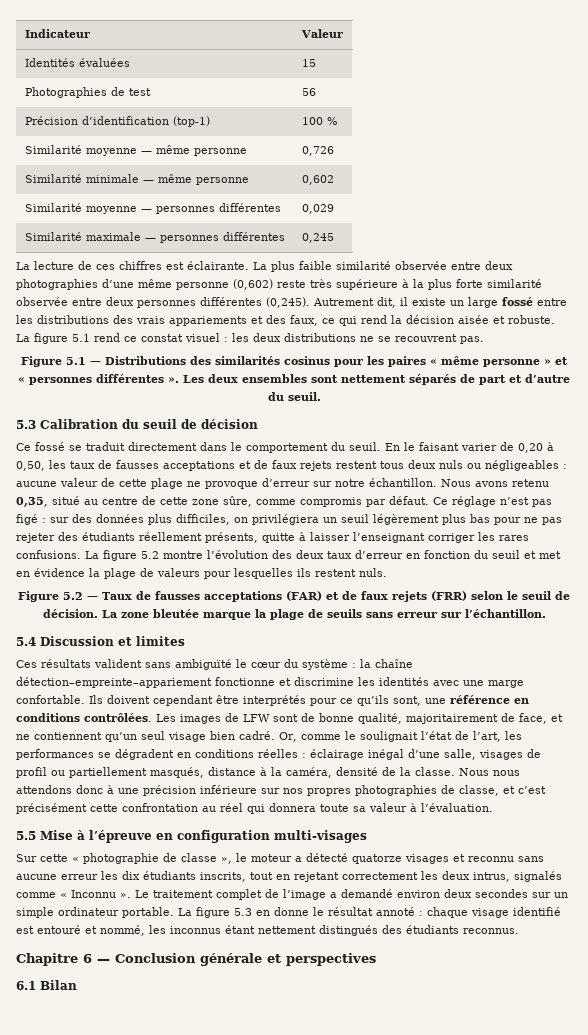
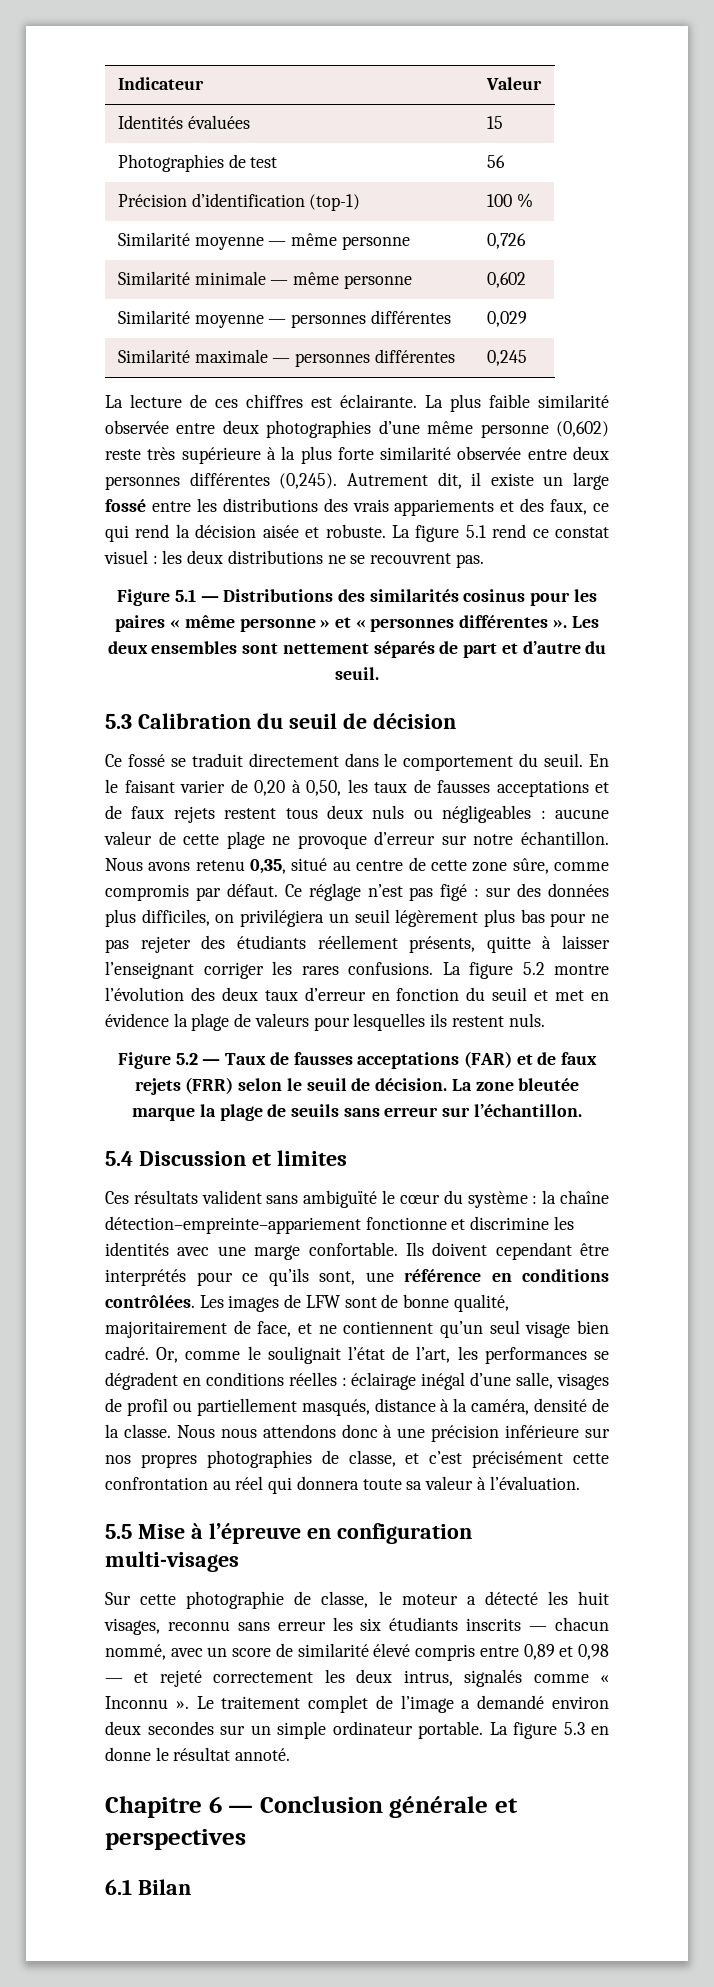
- Sur cette « photographie de classe », le moteur a détecté quatorze visages et reconnu sans aucune erreur les dix étudiants inscrits, tout en rejetant correctement les deux intrus, signalés comme « Inconnu ».
+ Sur cette photographie de classe, le moteur a détecté les huit visages, reconnu sans erreur les six étudiants inscrits — chacun nommé, avec un score de similarité élevé compris entre 0,89 et 0,98 — et rejeté correctement les deux intrus, signalés comme « Inconnu ».
- La figure 5.3 en donne le résultat annoté : chaque visage identifié est entouré et nommé, les inconnus étant nettement distingués des étudiants reconnus.
+ La figure 5.3 en donne le résultat annoté.

